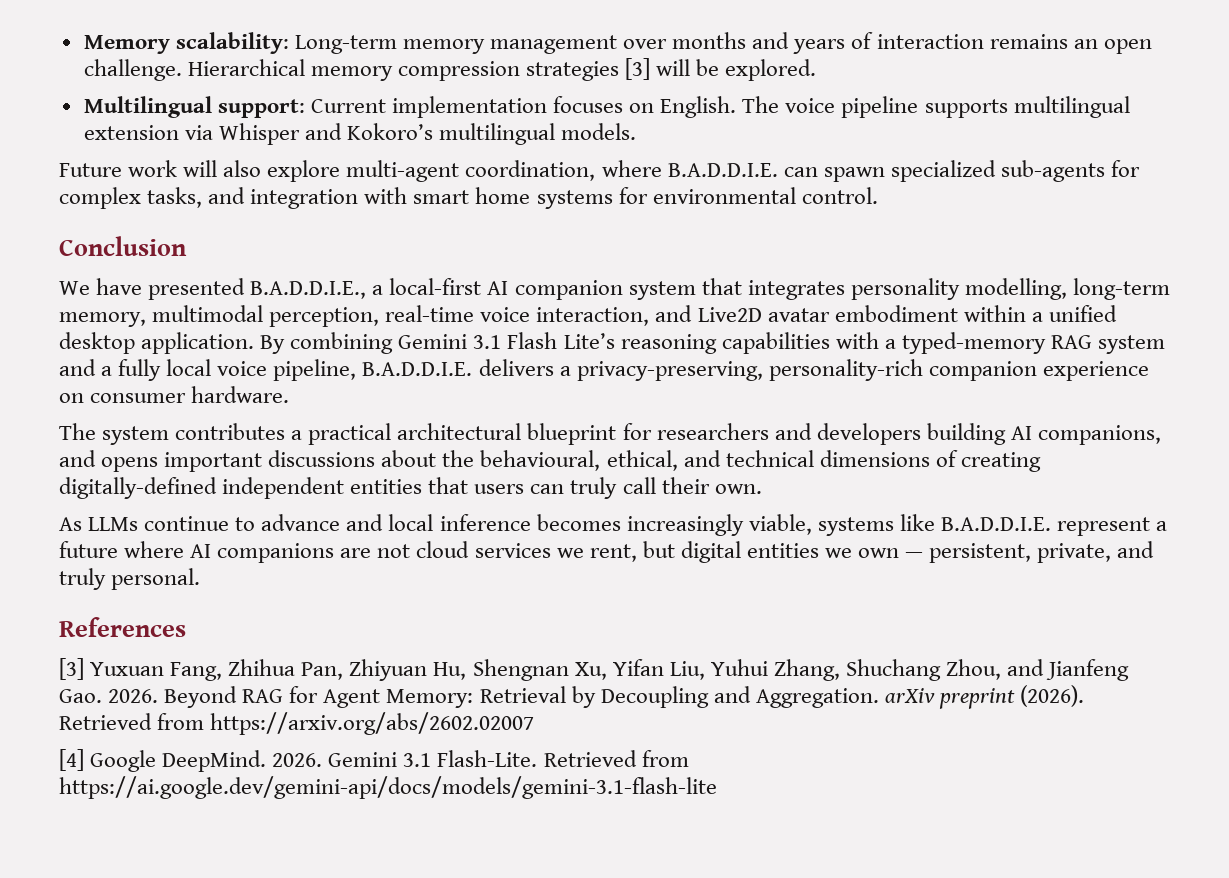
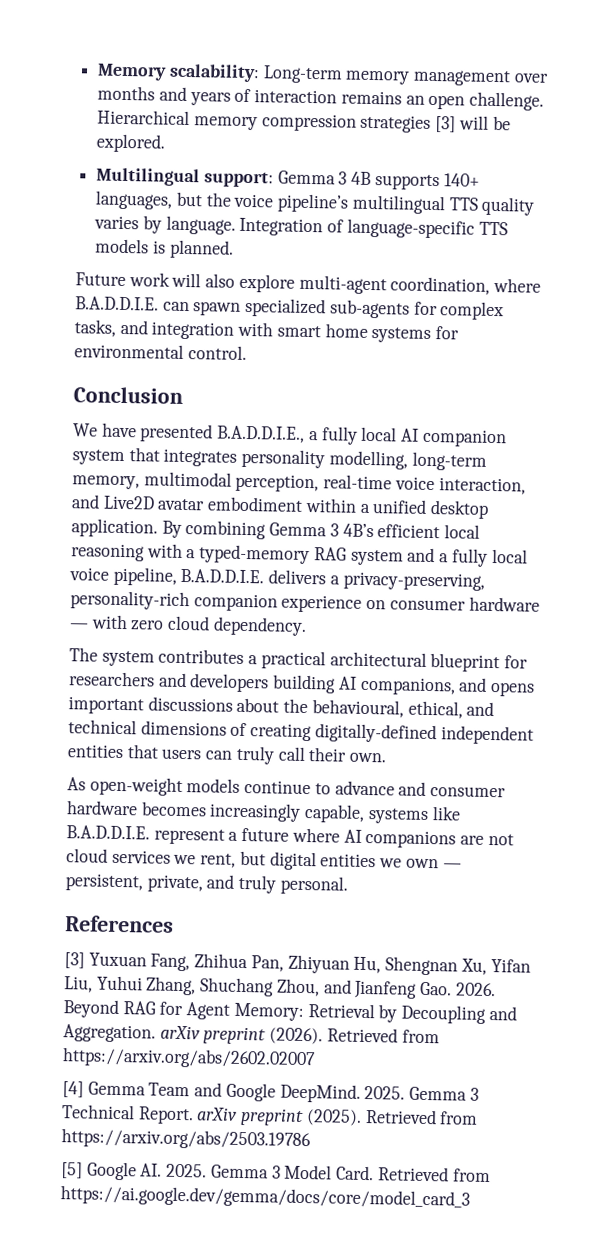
- Multilingual support: Current implementation focuses on English. The voice pipeline supports multilingual extension via Whisper and Kokoro’s multilingual models.
+ Multilingual support: Gemma 3 4B supports 140+ languages, but the voice pipeline’s multilingual TTS quality varies by language. Integration of language-specific TTS models is planned.
- We have presented B.A.D.D.I.E., a local-first AI companion system that integrates personality modelling, long-term memory, multimodal perception, real-time voice interaction, and Live2D avatar embodiment within a unified desktop application.
+ We have presented B.A.D.D.I.E., a fully local AI companion system that integrates personality modelling, long-term memory, multimodal perception, real-time voice interaction, and Live2D avatar embodiment within a unified desktop application.
- By combining Gemini 3.1 Flash Lite’s reasoning capabilities with a typed-memory RAG system and a fully local voice pipeline, B.A.D.D.I.E. delivers a privacy-preserving, personality-rich companion experience on consumer hardware.
+ By combining Gemma 3 4B’s efficient local reasoning with a typed-memory RAG system and a fully local voice pipeline, B.A.D.D.I.E. delivers a privacy-preserving, personality-rich companion experience on consumer hardware — with zero cloud dependency.
- As LLMs continue to advance and local inference becomes increasingly viable, systems like B.A.D.D.I.E. represent a future where AI companions are not cloud services we rent, but digital entities we own — persistent, private, and truly personal.
+ As open-weight models continue to advance and consumer hardware becomes increasingly capable, systems like B.A.D.D.I.E. represent a future where AI companions are not cloud services we rent, but digital entities we own — persistent, private, and truly personal.
- [4] Google DeepMind. 2026. Gemini 3.1 Flash-Lite. Retrieved from https://ai.google.dev/gemini-api/docs/models/gemini-3.1-flash-lite
+ [4] Gemma Team and Google DeepMind. 2025. Gemma 3 Technical Report. arXiv preprint (2025). Retrieved from https://arxiv.org/abs/2503.19786
+ [5] Google AI. 2025. Gemma 3 Model Card. Retrieved from https://ai.google.dev/gemma/docs/core/model_card_3

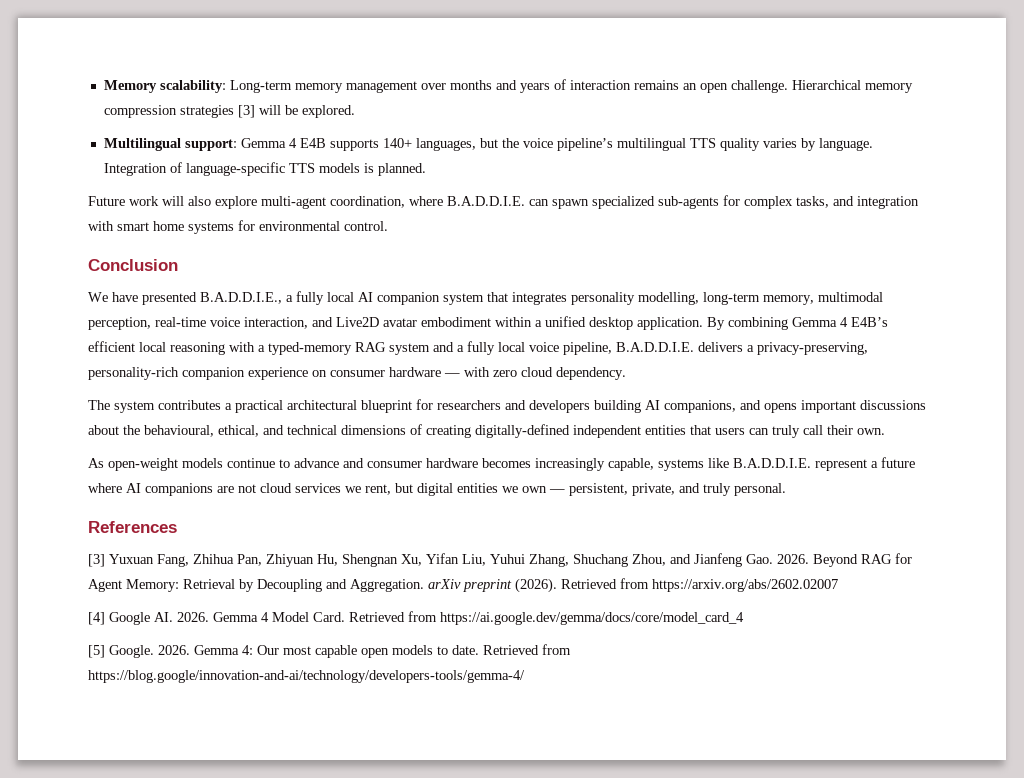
- Multilingual support: Gemma 3 4B supports 140+ languages, but the voice pipeline’s multilingual TTS quality varies by language.
+ Multilingual support: Gemma 4 E4B supports 140+ languages, but the voice pipeline’s multilingual TTS quality varies by language.
- By combining Gemma 3 4B’s efficient local reasoning with a typed-memory RAG system and a fully local voice pipeline, B.A.D.D.I.E. delivers a privacy-preserving, personality-rich companion experience on consumer hardware — with zero cloud dependency.
+ By combining Gemma 4 E4B’s efficient local reasoning with a typed-memory RAG system and a fully local voice pipeline, B.A.D.D.I.E. delivers a privacy-preserving, personality-rich companion experience on consumer hardware — with zero cloud dependency.
- [4] Gemma Team and Google DeepMind. 2025. Gemma 3 Technical Report. arXiv preprint (2025). Retrieved from https://arxiv.org/abs/2503.19786
- [5] Google AI. 2025. Gemma 3 Model Card. Retrieved from https://ai.google.dev/gemma/docs/core/model_card_3
+ [4] Google AI. 2026. Gemma 4 Model Card. Retrieved from https://ai.google.dev/gemma/docs/core/model_card_4
+ [5] Google. 2026. Gemma 4: Our most capable open models to date. Retrieved from https://blog.google/innovation-and-ai/technology/developers-tools/gemma-4/

